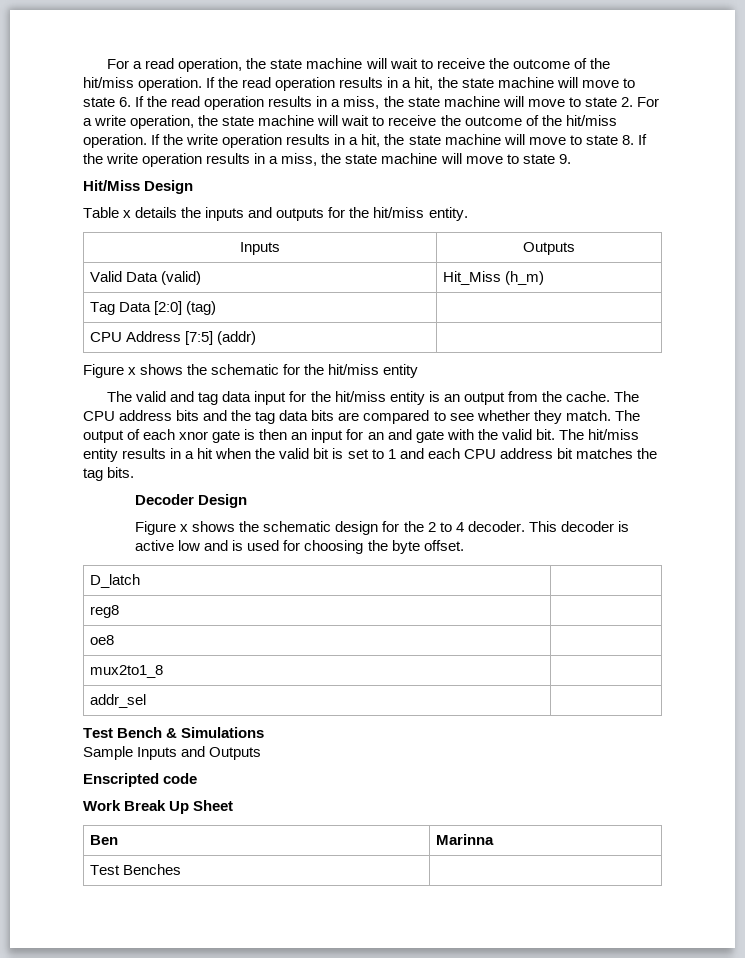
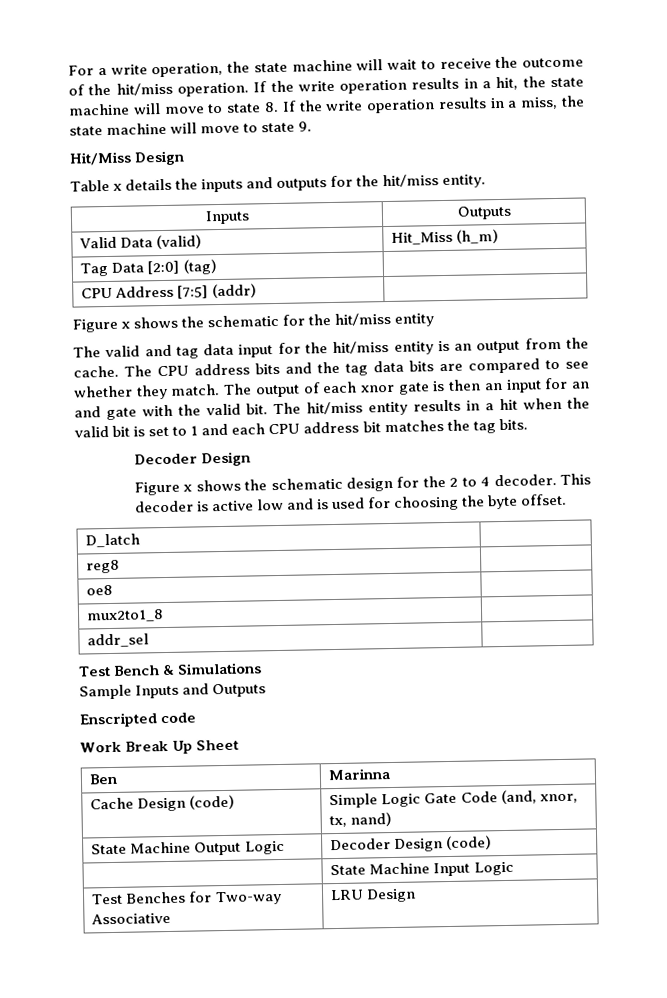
- For a read operation, the state machine will wait to receive the outcome of the hit/miss operation. If the read operation results in a hit, the state machine will move to state 6. If the read operation results in a miss, the state machine will move to state 2. For a write operation, the state machine will wait to receive the outcome of the hit/miss operation.
+ For a write operation, the state machine will wait to receive the outcome of the hit/miss operation.
- Test Benches |
+ Cache Design (code) | Simple Logic Gate Code (and, xnor, tx, nand)
+ State Machine Output Logic | Decoder Design (code)
+ | State Machine Input Logic
+ Test Benches for Two-way Associative | LRU Design

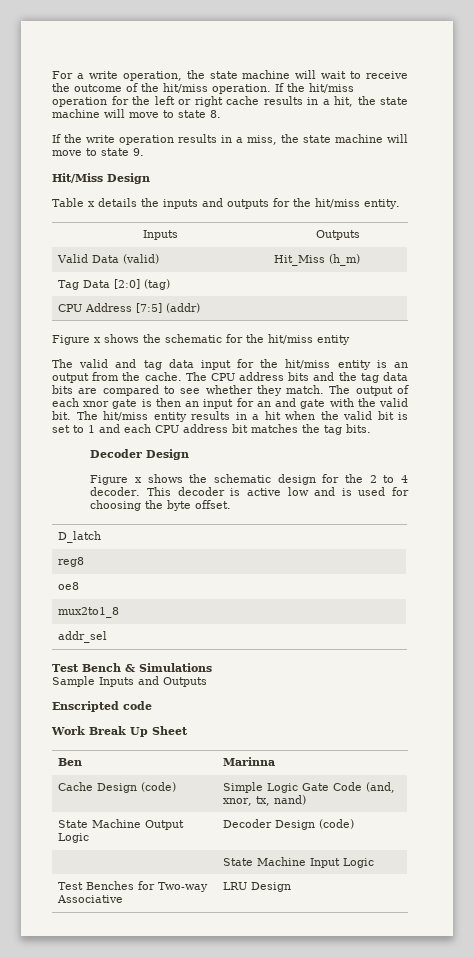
- If the write operation results in a hit, the state machine will move to state 8. If the write operation results in a miss, the state machine will move to state 9.
+ If the hit/miss operation for the left or right cache results in a hit, the state machine will move to state 8.
+ If the write operation results in a miss, the state machine will move to state 9.

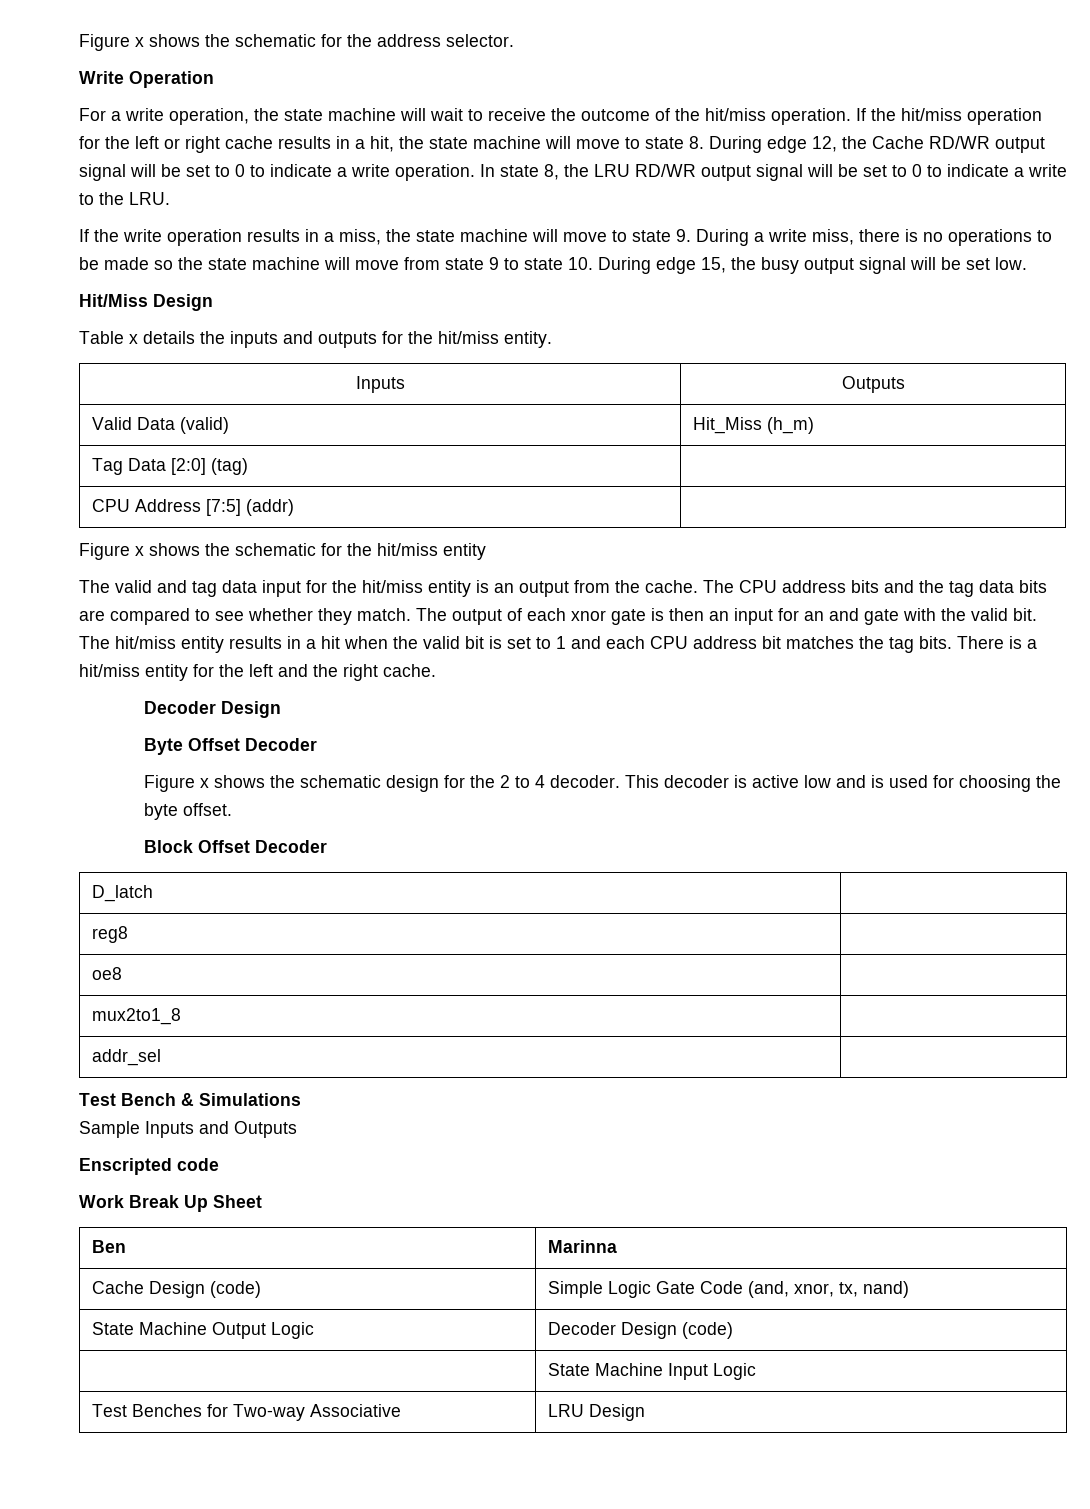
+ Figure x shows the schematic for the address selector.
+ Write Operation
- If the hit/miss operation for the left or right cache results in a hit, the state machine will move to state 8.
+ If the hit/miss operation for the left or right cache results in a hit, the state machine will move to state 8. During edge 12, the Cache RD/WR output signal will be set to 0 to indicate a write operation. In state 8, the LRU RD/WR output signal will be set to 0 to indicate a write to the LRU.
- If the write operation results in a miss, the state machine will move to state 9.
+ If the write operation results in a miss, the state machine will move to state 9. During a write miss, there is no operations to be made so the state machine will move from state 9 to state 10. During edge 15, the busy output signal will be set low.
- The hit/miss entity results in a hit when the valid bit is set to 1 and each CPU address bit matches the tag bits.
+ The hit/miss entity results in a hit when the valid bit is set to 1 and each CPU address bit matches the tag bits. There is a hit/miss entity for the left and the right cache.
  Decoder Design
+ Byte Offset Decoder
+ Block Offset Decoder

